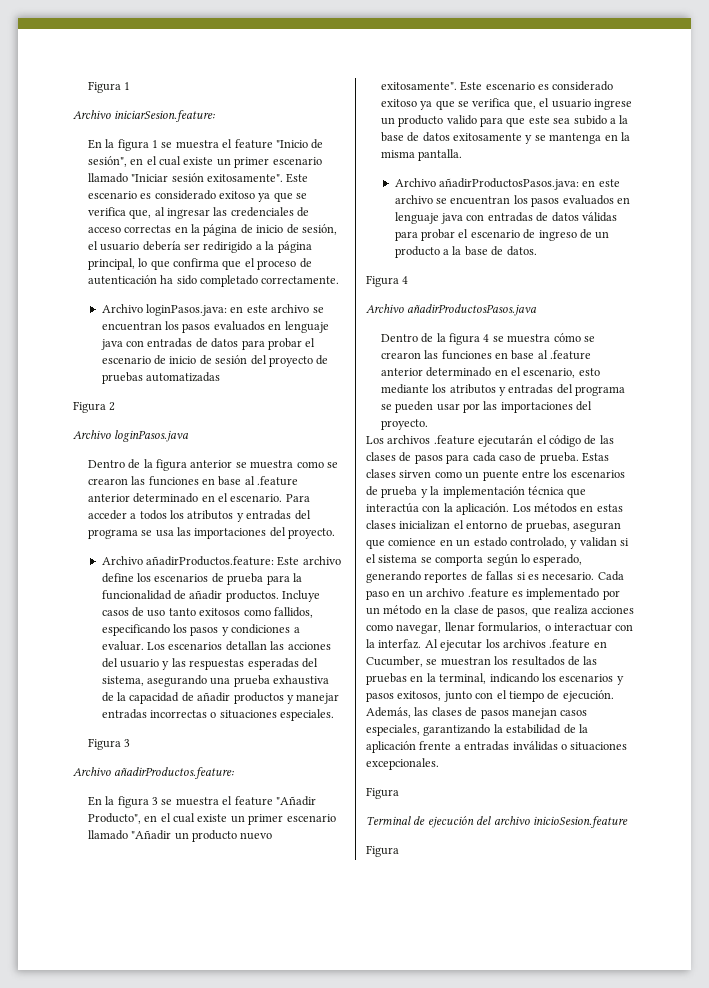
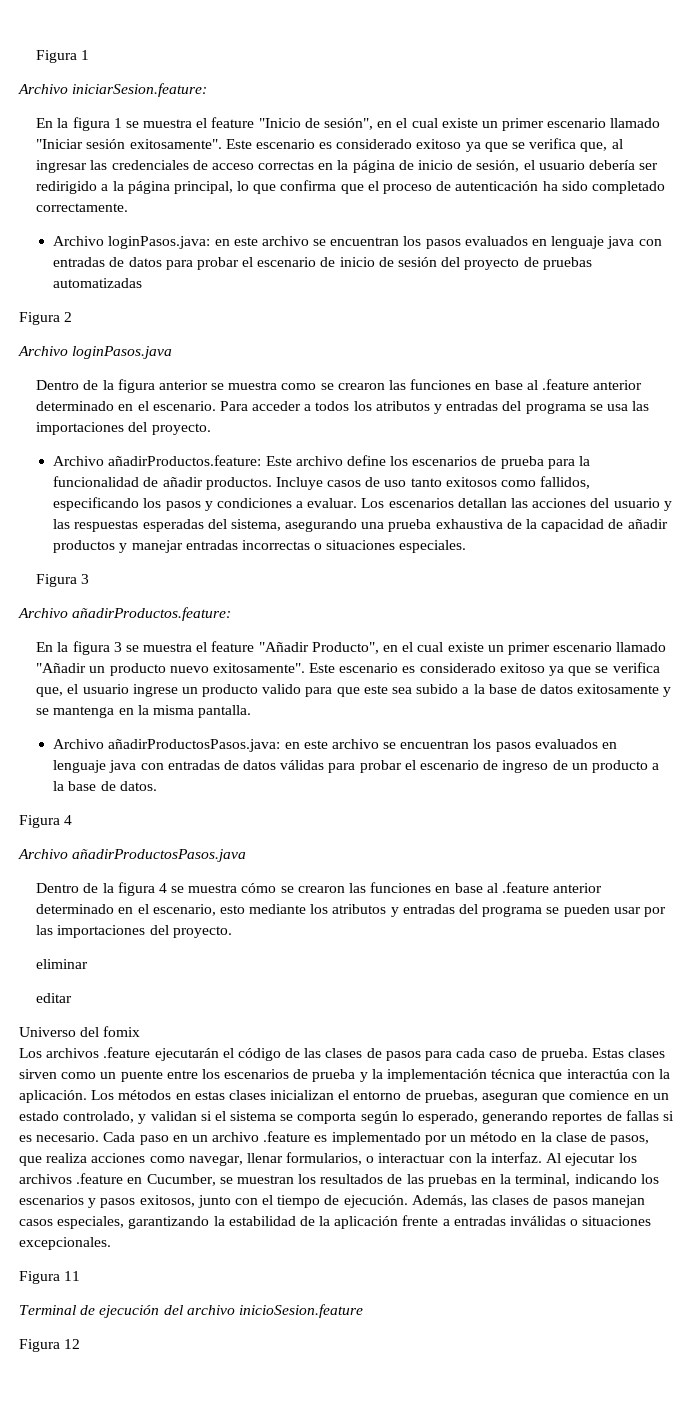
+ eliminar
+ editar
+ Universo del fomix
  Además, las clases de pasos manejan casos especiales, garantizando la estabilidad de la aplicación frente a entradas inválidas o situaciones excepcionales.
- Figura
+ Figura 11
  Terminal de ejecución del archivo inicioSesion.feature
- Figura
+ Figura 12

